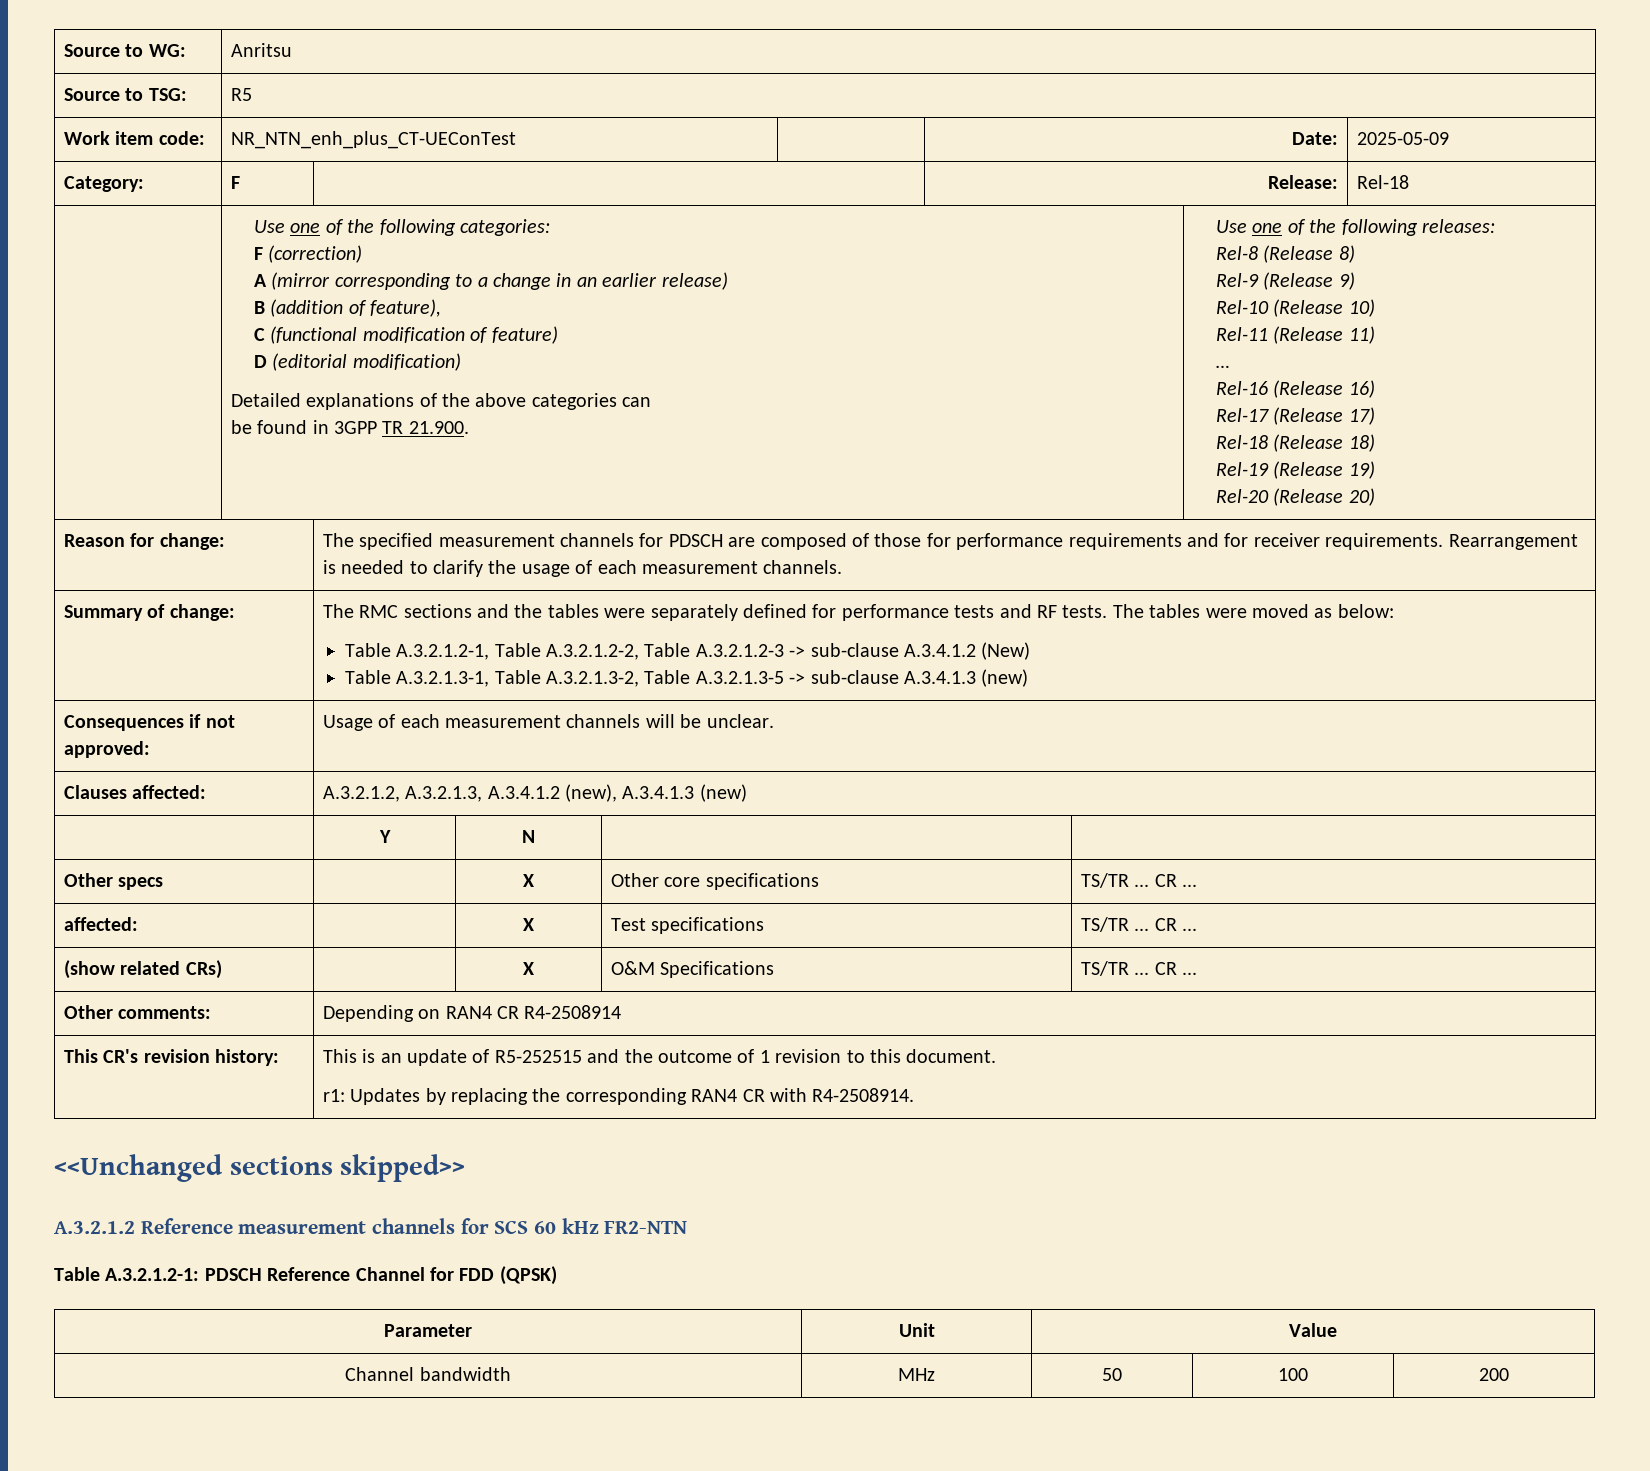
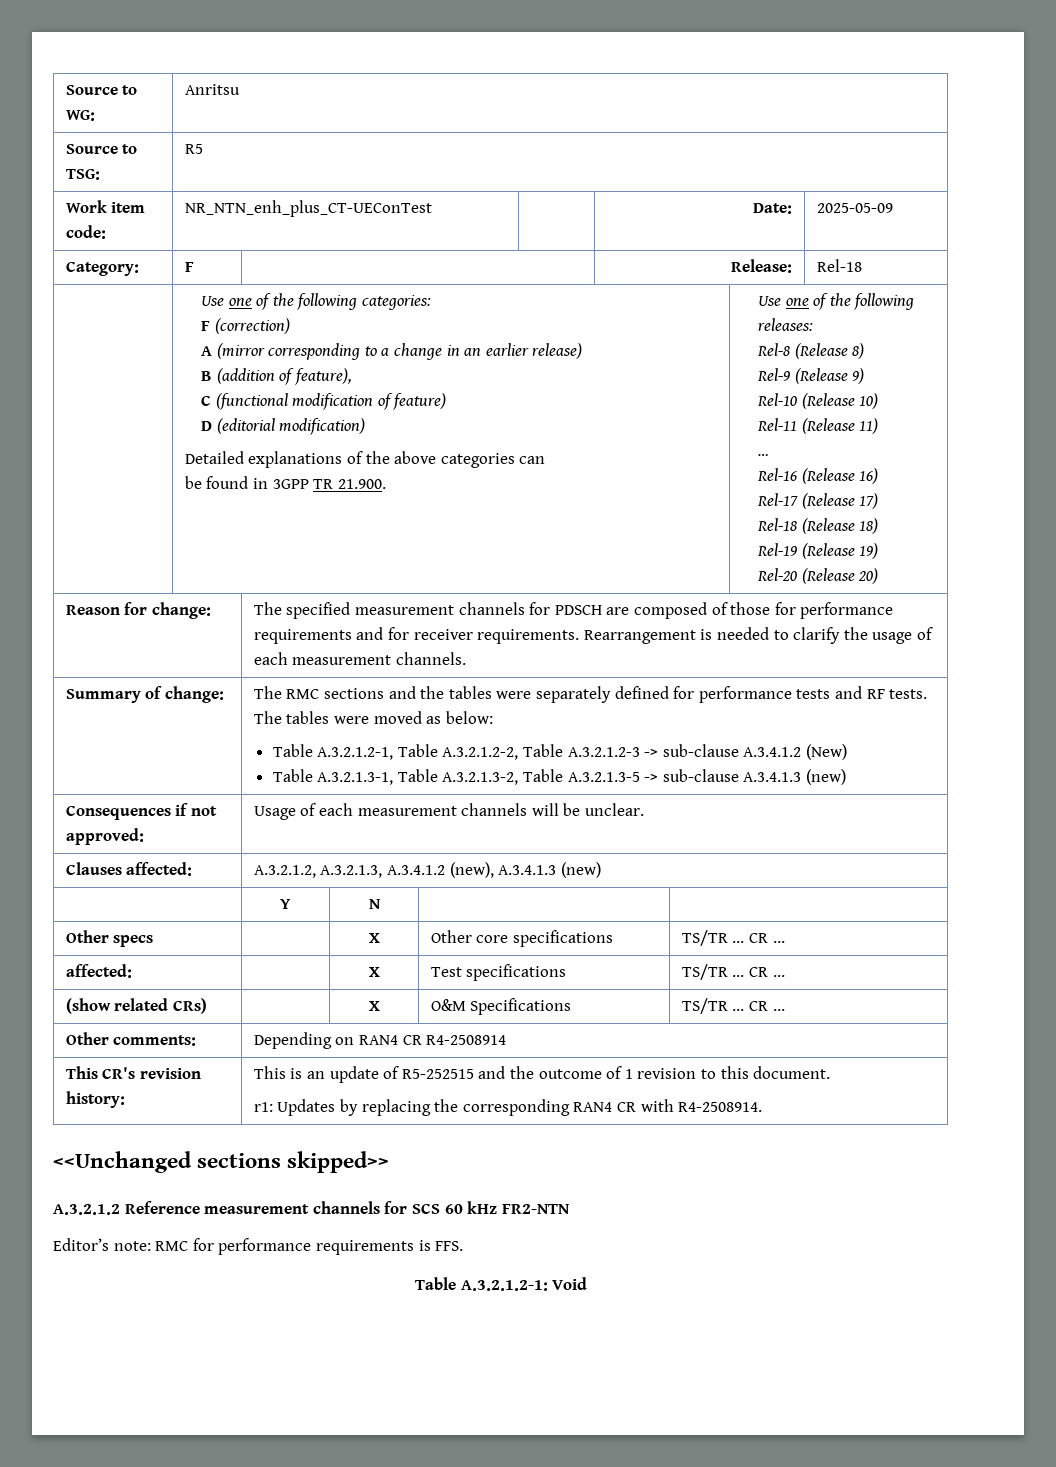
- Table A.3.2.1.2-1: PDSCH Reference Channel for FDD (QPSK)
- Parameter | Unit | Value
- Channel bandwidth | MHz | 50 | 100 | 200
+ Editor’s note: RMC for performance requirements is FFS.
+ Table A.3.2.1.2-1: Void

